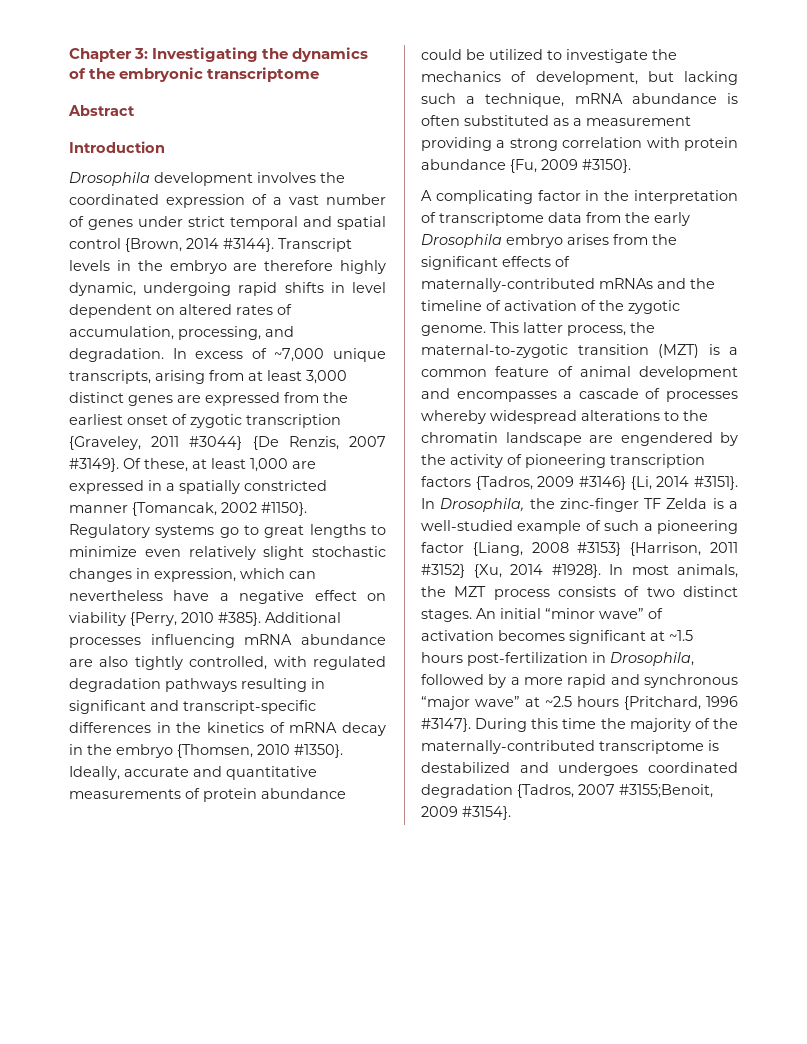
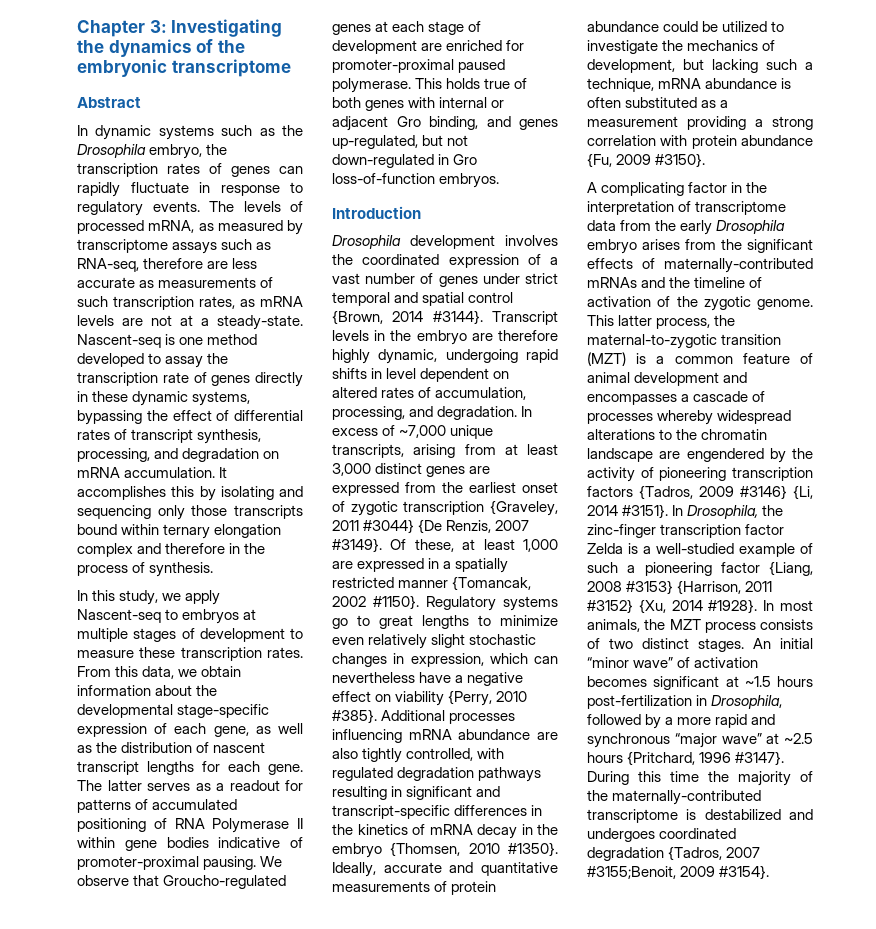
+ In dynamic systems such as the Drosophila embryo, the transcription rates of genes can rapidly fluctuate in response to regulatory events. The levels of processed mRNA, as measured by transcriptome assays such as RNA-seq, therefore are less accurate as measurements of such transcription rates, as mRNA levels are not at a steady-state. Nascent-seq is one method developed to assay the transcription rate of genes directly in these dynamic systems, bypassing the effect of differential rates of transcript synthesis, processing, and degradation on mRNA accumulation. It accomplishes this by isolating and sequencing only those transcripts bound within ternary elongation complex and therefore in the process of synthesis.
+ In this study, we apply Nascent-seq to embryos at multiple stages of development to measure these transcription rates. From this data, we obtain information about the developmental stage-specific expression of each gene, as well as the distribution of nascent transcript lengths for each gene. The latter serves as a readout for patterns of accumulated positioning of RNA Polymerase II within gene bodies indicative of promoter-proximal pausing. We observe that Groucho-regulated genes at each stage of development are enriched for promoter-proximal paused polymerase. This holds true of both genes with internal or adjacent Gro binding, and genes up-regulated, but not down-regulated in Gro loss-of-function embryos.
- Of these, at least 1,000 are expressed in a spatially constricted manner {Tomancak, 2002 #1150}.
+ Of these, at least 1,000 are expressed in a spatially restricted manner {Tomancak, 2002 #1150}.
- In Drosophila, the zinc-finger TF Zelda is a well-studied example of such a pioneering factor {Liang, 2008 #3153} {Harrison, 2011 #3152} {Xu, 2014 #1928}.
+ In Drosophila, the zinc-finger transcription factor Zelda is a well-studied example of such a pioneering factor {Liang, 2008 #3153} {Harrison, 2011 #3152} {Xu, 2014 #1928}.

